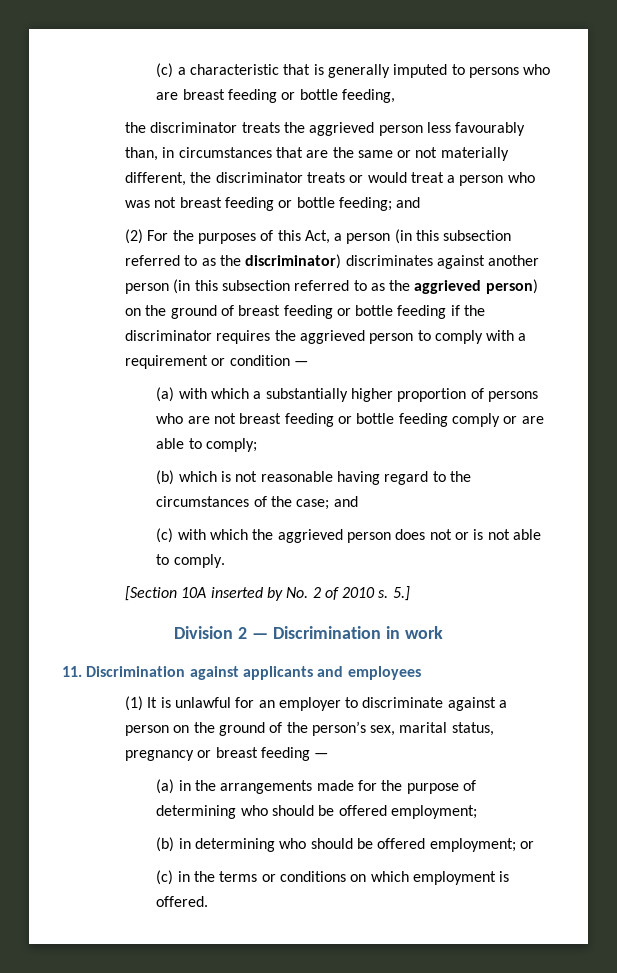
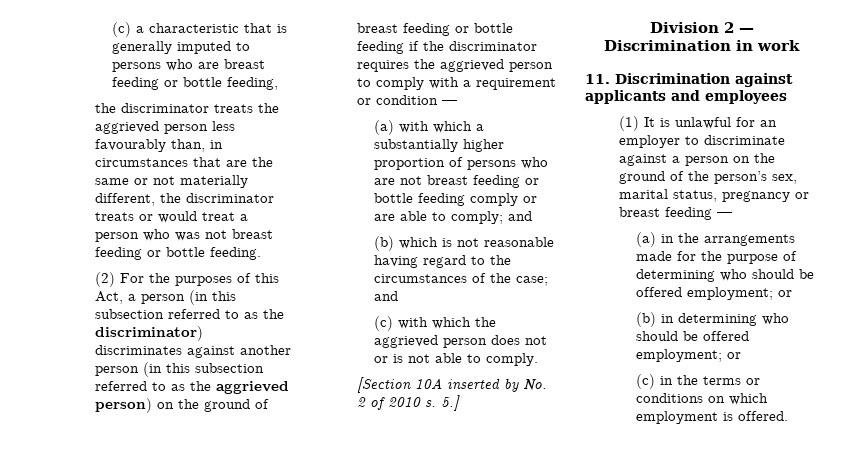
- the discriminator treats the aggrieved person less favourably than, in circumstances that are the same or not materially different, the discriminator treats or would treat a person who was not breast feeding or bottle feeding; and
+ the discriminator treats the aggrieved person less favourably than, in circumstances that are the same or not materially different, the discriminator treats or would treat a person who was not breast feeding or bottle feeding.
- (a) with which a substantially higher proportion of persons who are not breast feeding or bottle feeding comply or are able to comply;
+ (a) with which a substantially higher proportion of persons who are not breast feeding or bottle feeding comply or are able to comply; and
- (a) in the arrangements made for the purpose of determining who should be offered employment;
+ (a) in the arrangements made for the purpose of determining who should be offered employment; or

